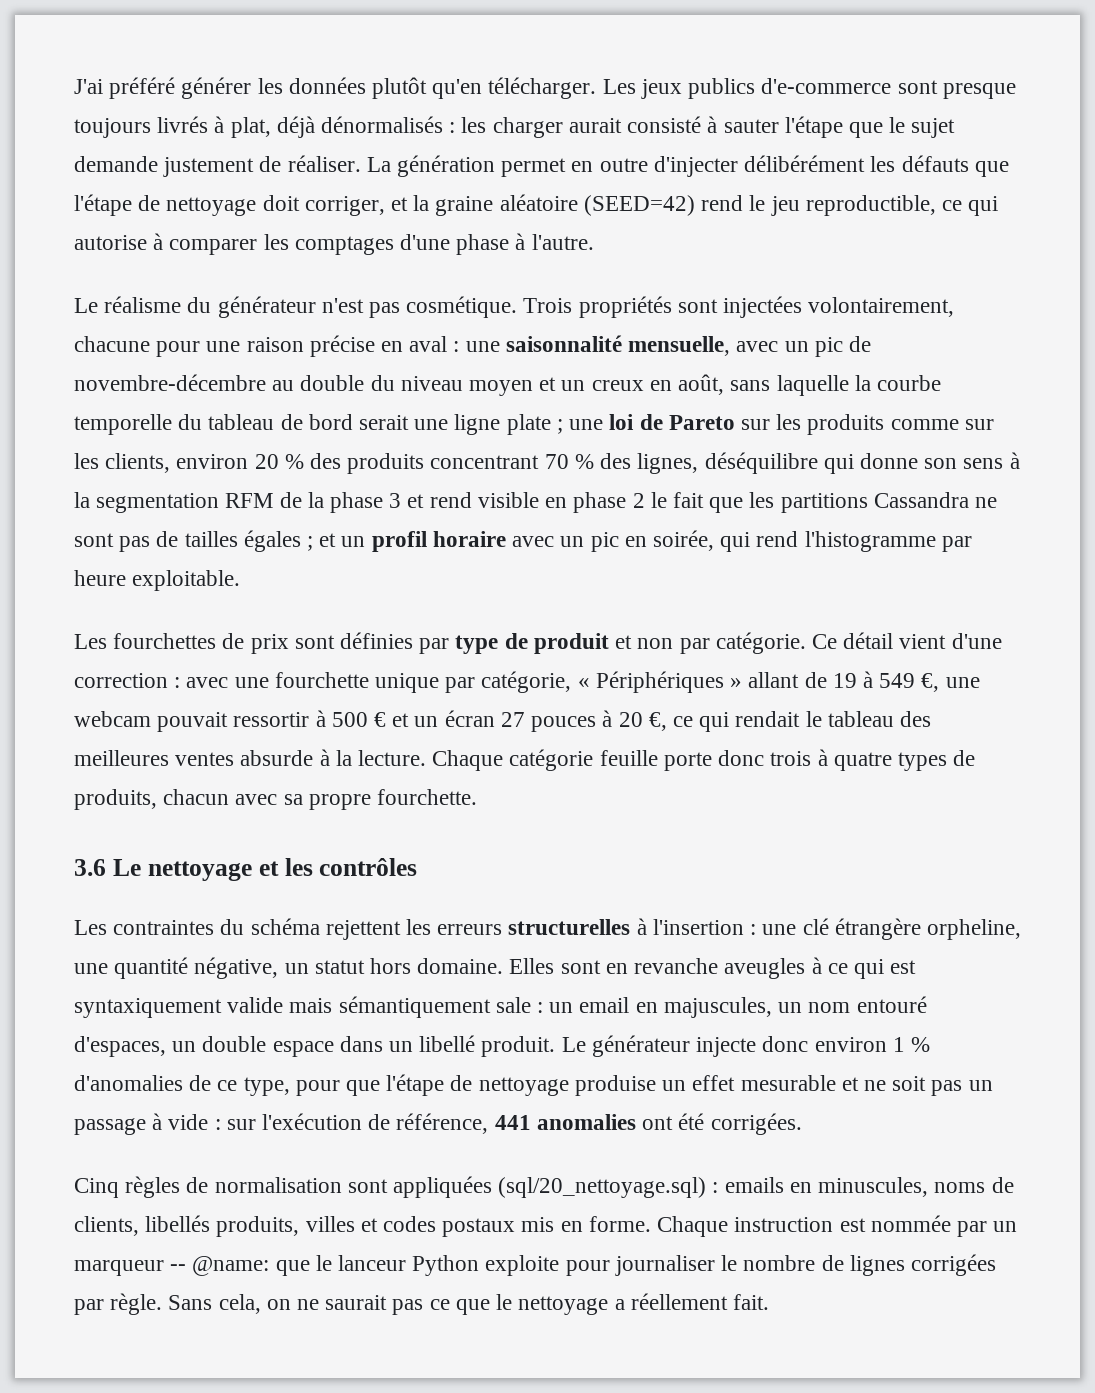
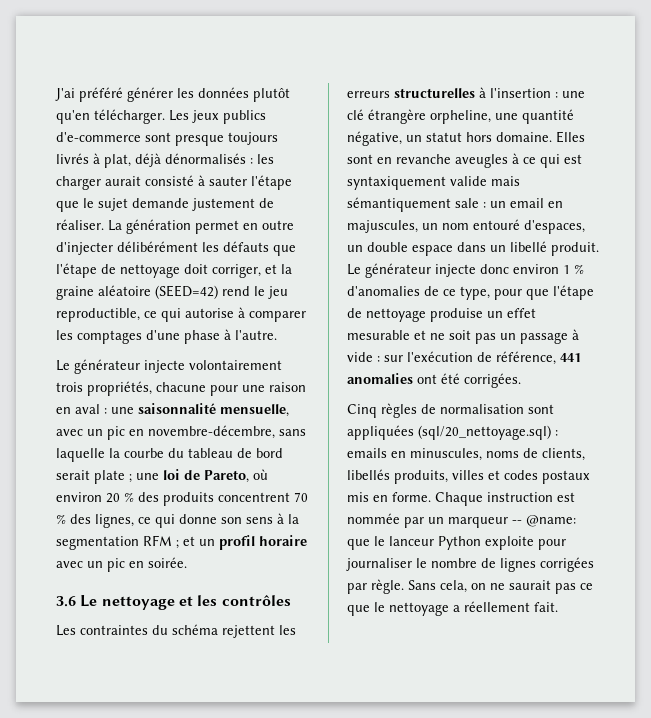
- Le réalisme du générateur n'est pas cosmétique. Trois propriétés sont injectées volontairement, chacune pour une raison précise en aval : une saisonnalité mensuelle, avec un pic de novembre-décembre au double du niveau moyen et un creux en août, sans laquelle la courbe temporelle du tableau de bord serait une ligne plate ; une loi de Pareto sur les produits comme sur les clients, environ 20 % des produits concentrant 70 % des lignes, déséquilibre qui donne son sens à la segmentation RFM de la phase 3 et rend visible en phase 2 le fait que les partitions Cassandra ne sont pas de tailles égales ; et un profil horaire avec un pic en soirée, qui rend l'histogramme par heure exploitable.
- Les fourchettes de prix sont définies par type de produit et non par catégorie. Ce détail vient d'une correction : avec une fourchette unique par catégorie, « Périphériques » allant de 19 à 549 €, une webcam pouvait ressortir à 500 € et un écran 27 pouces à 20 €, ce qui rendait le tableau des meilleures ventes absurde à la lecture. Chaque catégorie feuille porte donc trois à quatre types de produits, chacun avec sa propre fourchette.
+ Le générateur injecte volontairement trois propriétés, chacune pour une raison en aval : une saisonnalité mensuelle, avec un pic en novembre-décembre, sans laquelle la courbe du tableau de bord serait plate ; une loi de Pareto, où environ 20 % des produits concentrent 70 % des lignes, ce qui donne son sens à la segmentation RFM ; et un profil horaire avec un pic en soirée.

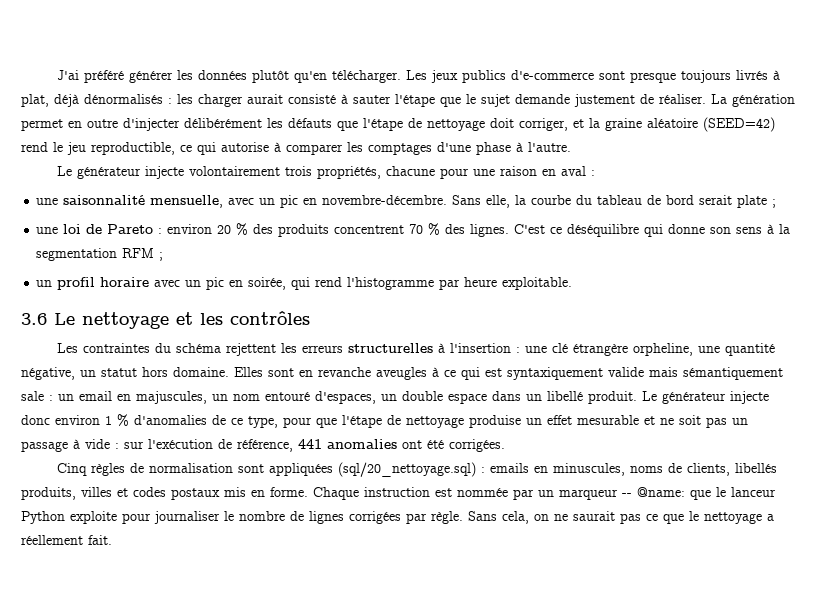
- Le générateur injecte volontairement trois propriétés, chacune pour une raison en aval : une saisonnalité mensuelle, avec un pic en novembre-décembre, sans laquelle la courbe du tableau de bord serait plate ; une loi de Pareto, où environ 20 % des produits concentrent 70 % des lignes, ce qui donne son sens à la segmentation RFM ; et un profil horaire avec un pic en soirée.
+ Le générateur injecte volontairement trois propriétés, chacune pour une raison en aval :
+ une saisonnalité mensuelle, avec un pic en novembre-décembre. Sans elle, la courbe du tableau de bord serait plate ;
+ une loi de Pareto : environ 20 % des produits concentrent 70 % des lignes. C'est ce déséquilibre qui donne son sens à la segmentation RFM ;
+ un profil horaire avec un pic en soirée, qui rend l'histogramme par heure exploitable.

